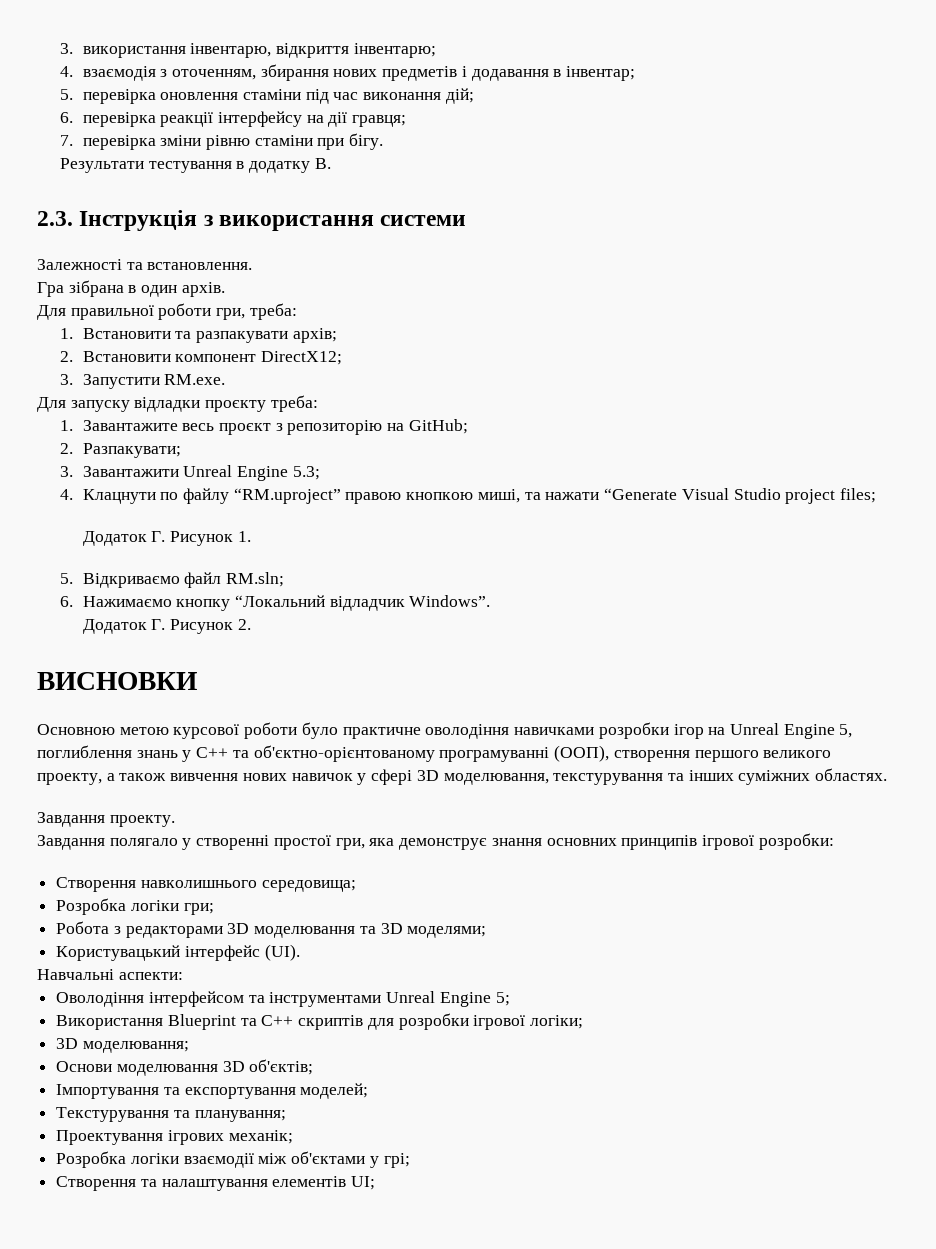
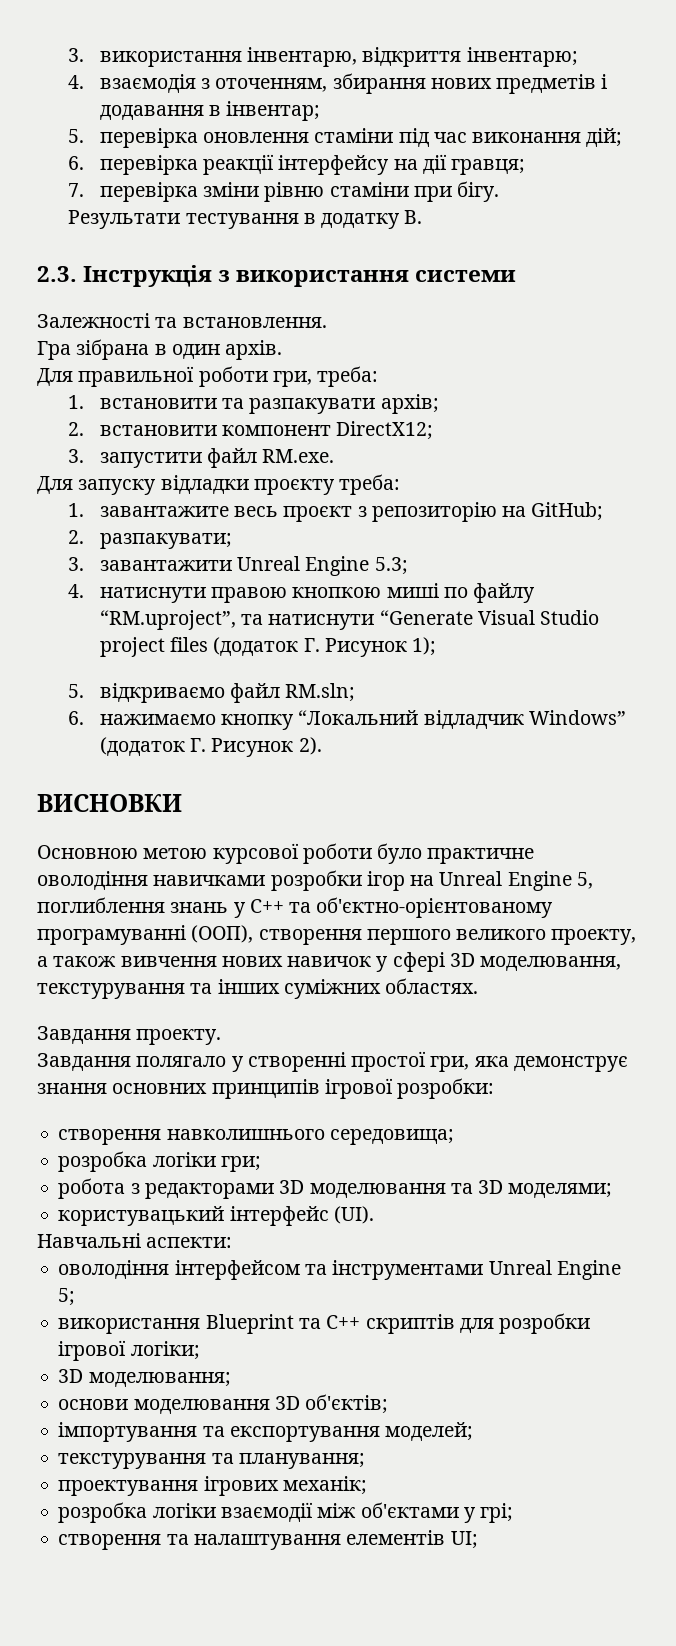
- 1. Встановити та разпакувати архiв;
+ 1. встановити та разпакувати архiв;
- 2. Встановити компонент DirectX12;
+ 2. встановити компонент DirectX12;
- 3. Запустити RM.exe.
+ 3. запустити файл RM.exe.
- 1. Завантажите весь проєкт з репозиторiю на GitHub;
+ 1. завантажите весь проєкт з репозиторiю на GitHub;
- 2. Разпакувати;
- 3. Завантажити Unreal Engine 5.3;
+ 2. разпакувати;
+ 3. завантажити Unreal Engine 5.3;
- 4. Клацнути по файлу “RM.uproject” правою кнопкою мишi, та нажати “Generate Visual Studio project files;
- Додаток Г. Рисунок 1.
- 5. Вiдкриваємо файл RM.sln;
+ 4. натиснути правою кнопкою мишi по файлу “RM.uproject”, та натиснути “Generate Visual Studio project files (додаток Г. Рисунок 1);
+ 5. вiдкриваємо файл RM.sln;
- 6. Нажимаємо кнопку “Локальний вiдладчик Windows”.
- Додаток Г. Рисунок 2.
+ 6. нажимаємо кнопку “Локальний вiдладчик Windows” (додаток Г. Рисунок 2).
- Створення навколишнього середовища;
+ cтворення навколишнього середовища;
- Розробка логіки гри;
+ розробка логіки гри;
- Робота з редакторами 3D моделювання та 3D моделями;
+ робота з редакторами 3D моделювання та 3D моделями;
- Користувацький інтерфейс (UI).
+ користувацький інтерфейс (UI).
- Оволодіння інтерфейсом та інструментами Unreal Engine 5;
+ оволодіння інтерфейсом та інструментами Unreal Engine 5;
- Використання Blueprint та C++ скриптів для розробки ігрової логіки;
+ використання Blueprint та C++ скриптів для розробки ігрової логіки;
- Основи моделювання 3D об'єктів;
+ основи моделювання 3D об'єктів;
- Імпортування та експортування моделей;
+ iмпортування та експортування моделей;
- Текстурування та планування;
+ текстурування та планування;
- Проектування ігрових механік;
+ проектування ігрових механік;
- Розробка логіки взаємодії між об'єктами у грі;
+ розробка логіки взаємодії між об'єктами у грі;
- Створення та налаштування елементів UI;
+ створення та налаштування елементів UI;

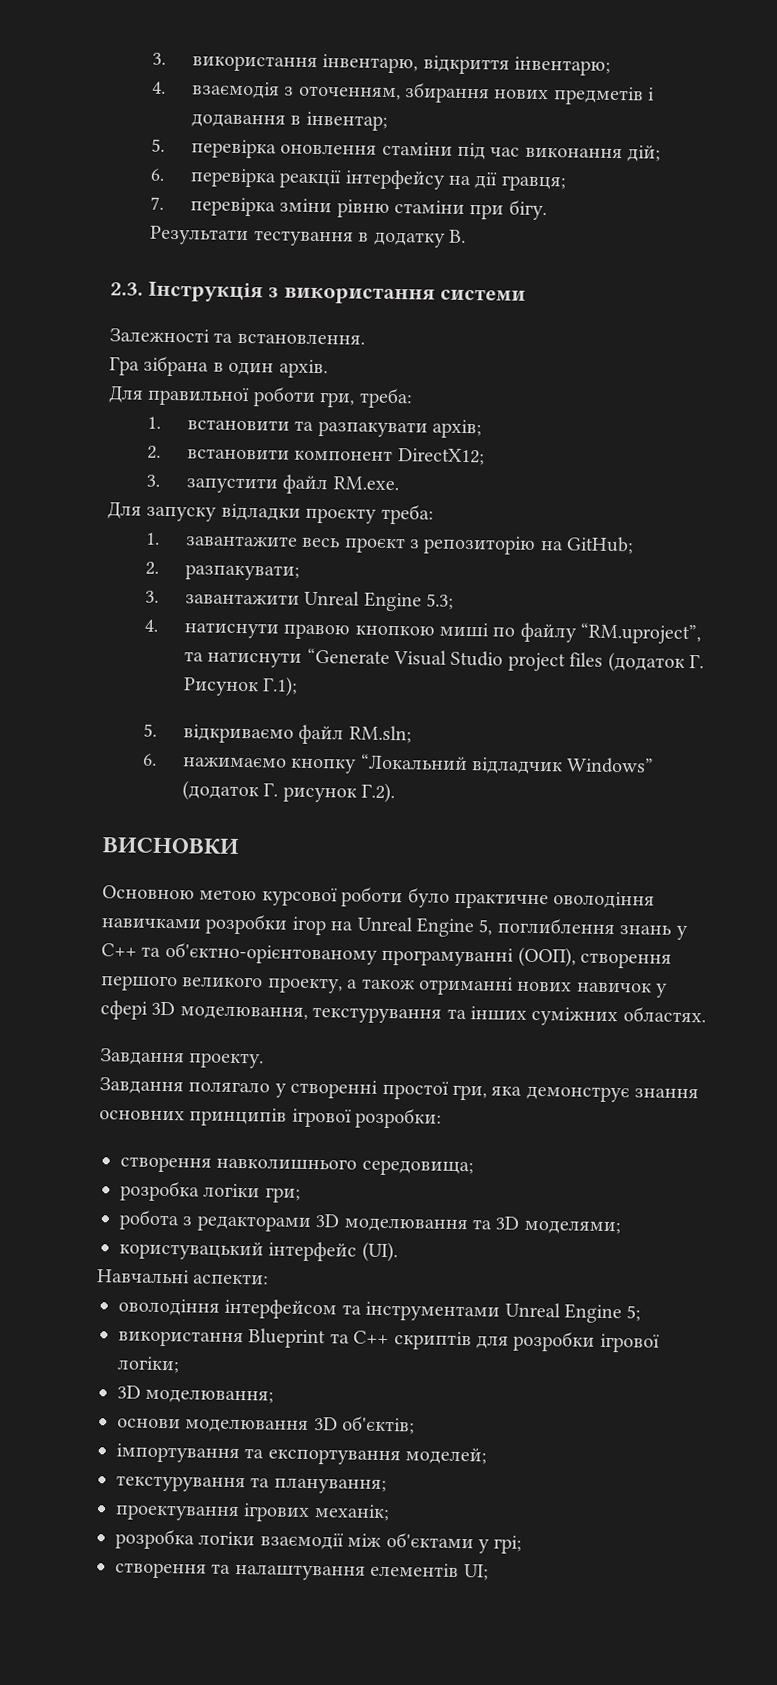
- 4. натиснути правою кнопкою мишi по файлу “RM.uproject”, та натиснути “Generate Visual Studio project files (додаток Г. Рисунок 1);
+ 4. натиснути правою кнопкою мишi по файлу “RM.uproject”, та натиснути “Generate Visual Studio project files (додаток Г. Рисунок Г.1);
- 6. нажимаємо кнопку “Локальний вiдладчик Windows” (додаток Г. Рисунок 2).
+ 6. нажимаємо кнопку “Локальний вiдладчик Windows” (додаток Г. рисунок Г.2).
- Основною метою курсової роботи було практичне оволодіння навичками розробки ігор на Unreal Engine 5, поглиблення знань у C++ та об'єктно-орієнтованому програмуванні (ООП), створення першого великого проекту, а також вивчення нових навичок у сфері 3D моделювання, текстурування та інших суміжних областях.
+ Основною метою курсової роботи було практичне оволодіння навичками розробки ігор на Unreal Engine 5, поглиблення знань у C++ та об'єктно-орієнтованому програмуванні (ООП), створення першого великого проекту, а також отриманнi нових навичок у сфері 3D моделювання, текстурування та інших суміжних областях.

